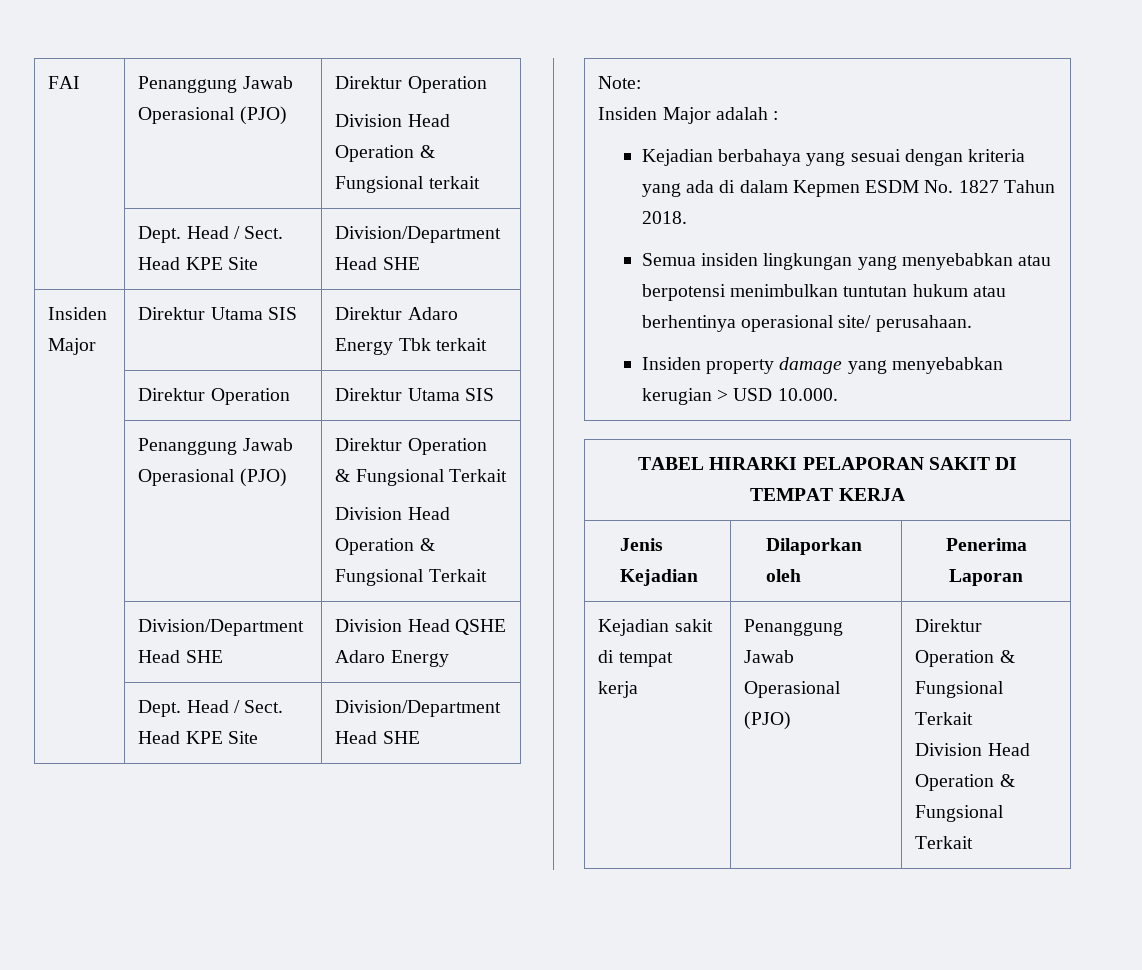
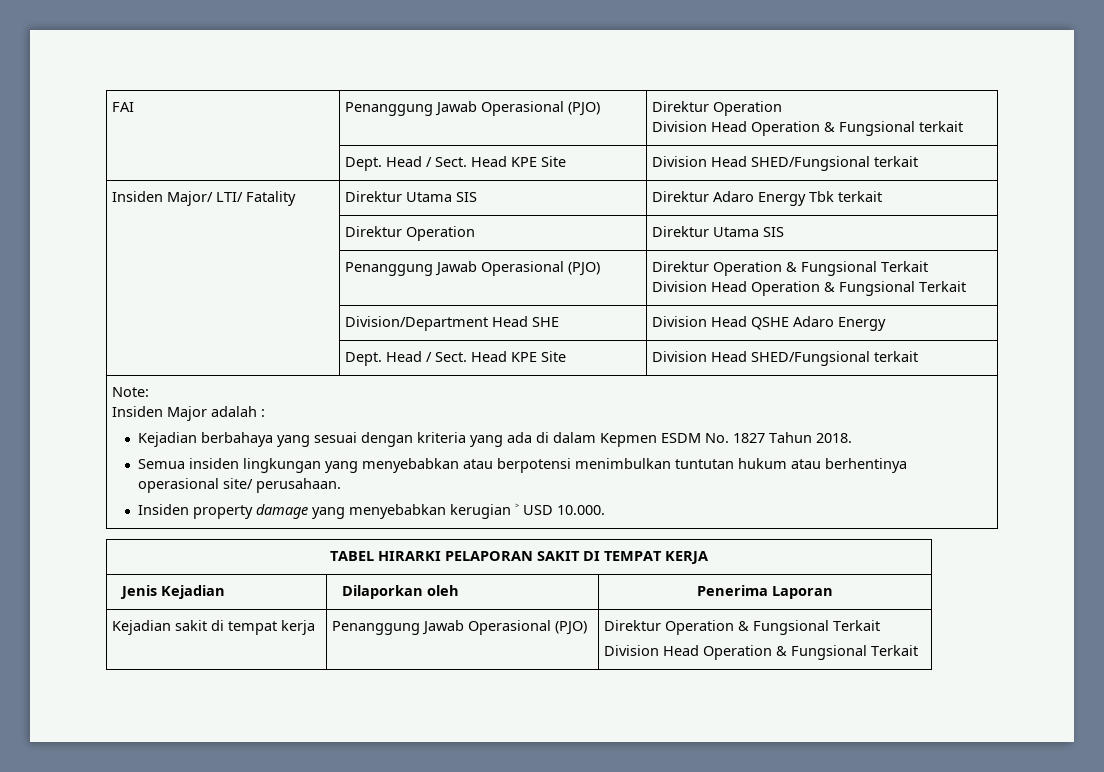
  FAI | Penanggung Jawab Operasional (PJO) | Direktur Operation
  Division Head Operation & Fungsional terkait
- | Dept. Head / Sect. Head KPE Site | Division/Department Head SHE
- Insiden Major | Direktur Utama SIS | Direktur Adaro Energy Tbk terkait
+ | Dept. Head / Sect. Head KPE Site | Division Head SHED/Fungsional terkait
+ Insiden Major/ LTI/ Fatality | Direktur Utama SIS | Direktur Adaro Energy Tbk terkait
  | Division/Department Head SHE | Division Head QSHE Adaro Energy
- | Dept. Head / Sect. Head KPE Site | Division/Department Head SHE
+ | Dept. Head / Sect. Head KPE Site | Division Head SHED/Fungsional terkait

